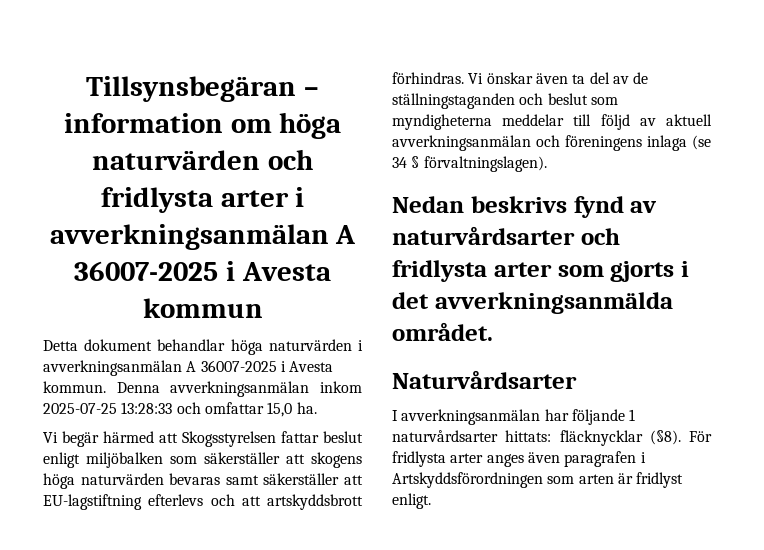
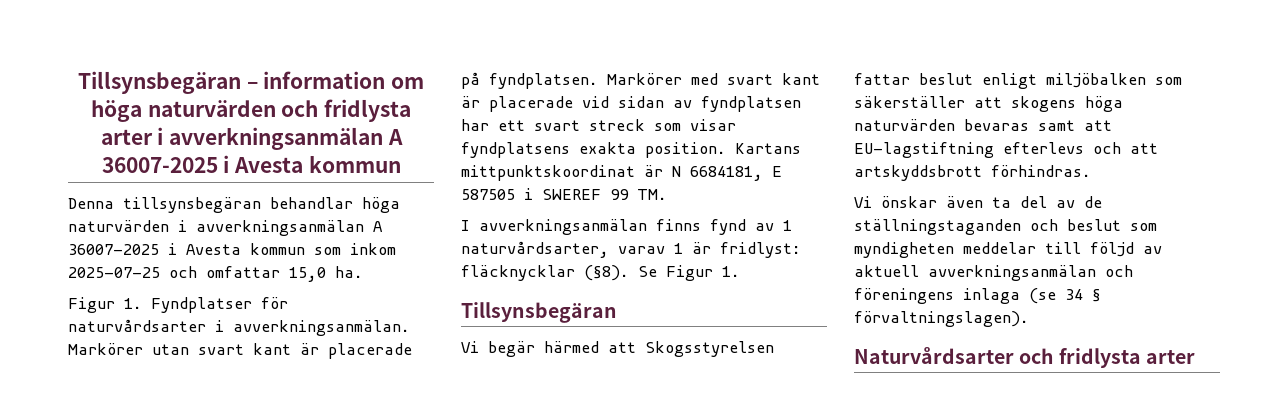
- Detta dokument behandlar höga naturvärden i avverkningsanmälan A 36007-2025 i Avesta kommun. Denna avverkningsanmälan inkom 2025-07-25 13:28:33 och omfattar 15,0 ha.
+ Denna tillsynsbegäran behandlar höga naturvärden i avverkningsanmälan A 36007-2025 i Avesta kommun som inkom 2025-07-25 och omfattar 15,0 ha.
+ Figur 1. Fyndplatser för naturvårdsarter i avverkningsanmälan. Markörer utan svart kant är placerade på fyndplatsen. Markörer med svart kant är placerade vid sidan av fyndplatsen har ett svart streck som visar fyndplatsens exakta position. Kartans mittpunktskoordinat är N 6684181, E 587505 i SWEREF 99 TM.
+ I avverkningsanmälan finns fynd av 1 naturvårdsarter, varav 1 är fridlyst: fläcknycklar (§8). Se Figur 1.
+ Tillsynsbegäran
- Vi begär härmed att Skogsstyrelsen fattar beslut enligt miljöbalken som säkerställer att skogens höga naturvärden bevaras samt säkerställer att EU-lagstiftning efterlevs och att artskyddsbrott förhindras. Vi önskar även ta del av de ställningstaganden och beslut som myndigheterna meddelar till följd av aktuell avverkningsanmälan och föreningens inlaga (se 34 § förvaltningslagen).
+ Vi begär härmed att Skogsstyrelsen fattar beslut enligt miljöbalken som säkerställer att skogens höga naturvärden bevaras samt att EU-lagstiftning efterlevs och att artskyddsbrott förhindras.
+ Vi önskar även ta del av de ställningstaganden och beslut som myndigheten meddelar till följd av aktuell avverkningsanmälan och föreningens inlaga (se 34 § förvaltningslagen).
- Nedan beskrivs fynd av naturvårdsarter och fridlysta arter som gjorts i det avverkningsanmälda området.
- Naturvårdsarter
- I avverkningsanmälan har följande 1 naturvårdsarter hittats: fläcknycklar (§8). För fridlysta arter anges även paragrafen i Artskyddsförordningen som arten är fridlyst enligt.
+ Naturvårdsarter och fridlysta arter

